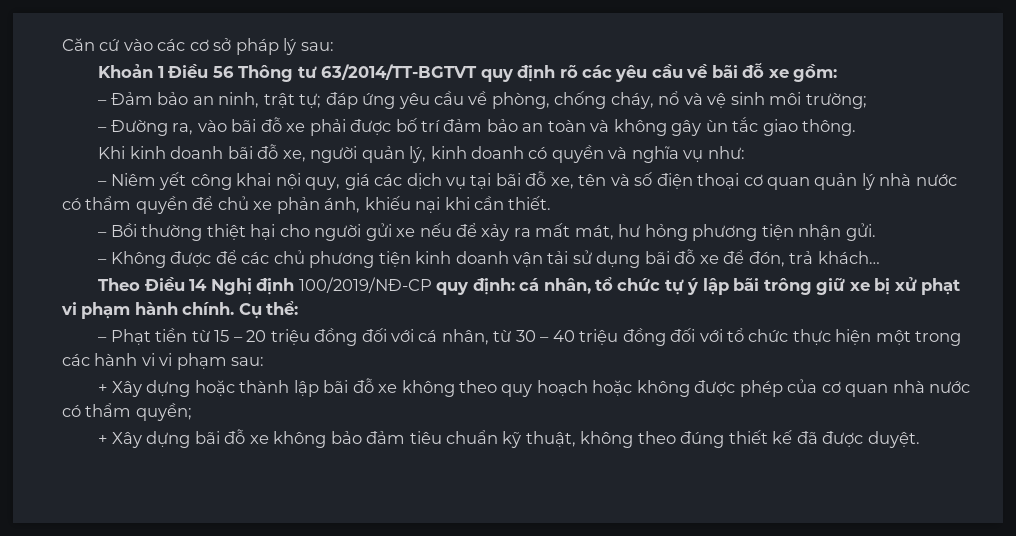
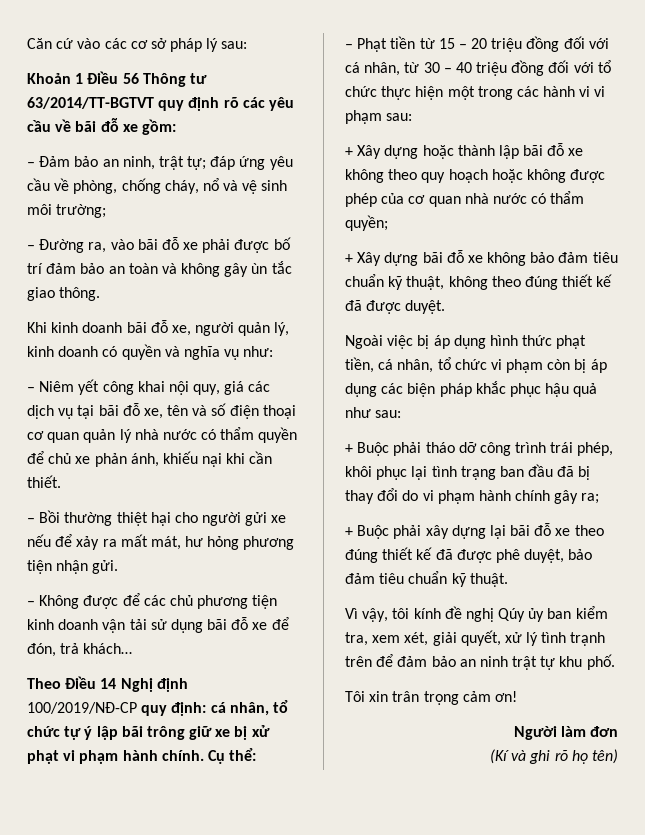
+ Ngoài việc bị áp dụng hình thức phạt tiền, cá nhân, tổ chức vi phạm còn bị áp dụng các biện pháp khắc phục hậu quả như sau:
+ + Buộc phải tháo dỡ công trình trái phép, khôi phục lại tình trạng ban đầu đã bị thay đổi do vi phạm hành chính gây ra;
+ + Buộc phải xây dựng lại bãi đỗ xe theo đúng thiết kế đã được phê duyệt, bảo đảm tiêu chuẩn kỹ thuật.
+ Vì vậy, tôi kính đề nghị Qúy ủy ban kiểm tra, xem xét, giải quyết, xử lý tình trạnh trên để đảm bảo an ninh trật tự khu phố.
+ Tôi xin trân trọng cảm ơn!
+ Người làm đơn
+ (Kí và ghi rõ họ tên)

